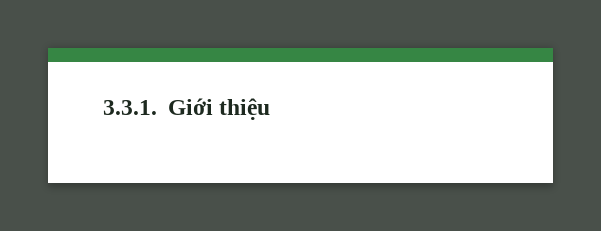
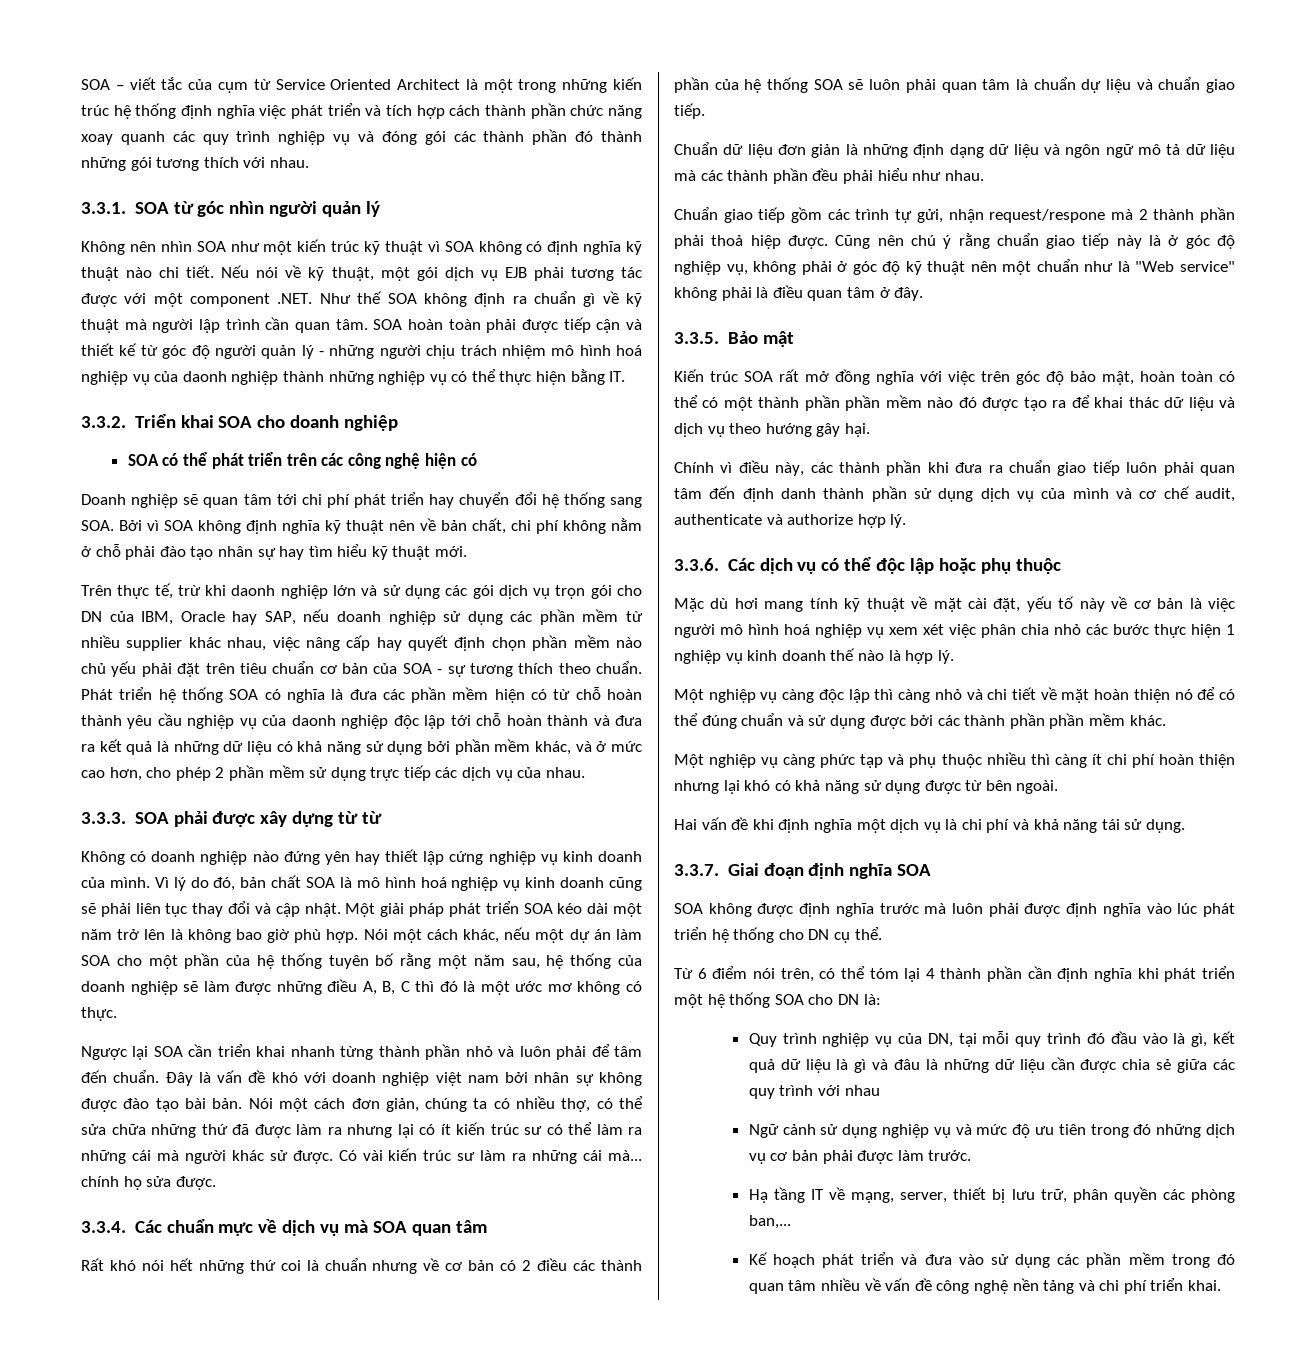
- 3.3.1. Giới thiệu
+ SOA – viết tắc của cụm từ Service Oriented Architect là một trong những kiến trúc hệ thống định nghĩa việc phát triển và tích hợp cách thành phần chức năng xoay quanh các quy trình nghiệp vụ và đóng gói các thành phần đó thành những gói tương thích với nhau.
+ 3.3.1. SOA từ góc nhìn người quản lý
+ Không nên nhìn SOA như một kiến trúc kỹ thuật vì SOA không có định nghĩa kỹ thuật nào chi tiết. Nếu nói về kỹ thuật, một gói dịch vụ EJB phải tương tác được với một component .NET. Như thế SOA không định ra chuẩn gì về kỹ thuật mà người lập trình cần quan tâm. SOA hoàn toàn phải được tiếp cận và thiết kế từ góc độ người quản lý - những người chịu trách nhiệm mô hình hoá nghiệp vụ của daonh nghiệp thành những nghiệp vụ có thể thực hiện bằng IT.
+ 3.3.2. Triển khai SOA cho doanh nghiệp
+ SOA có thể phát triển trên các công nghệ hiện có
+ Doanh nghiệp sẽ quan tâm tới chi phí phát triển hay chuyển đổi hệ thống sang SOA. Bởi vì SOA không định nghĩa kỹ thuật nên về bản chất, chi phí không nằm ở chỗ phải đào tạo nhân sự hay tìm hiểu kỹ thuật mới.
+ Trên thực tế, trừ khi daonh nghiệp lớn và sử dụng các gói dịch vụ trọn gói cho DN của IBM, Oracle hay SAP, nếu doanh nghiệp sử dụng các phần mềm từ nhiều supplier khác nhau, việc nâng cấp hay quyết định chọn phần mềm nào chủ yếu phải đặt trên tiêu chuẩn cơ bản của SOA - sự tương thích theo chuẩn. Phát triển hệ thống SOA có nghĩa là đưa các phần mềm hiện có từ chỗ hoàn thành yêu cầu nghiệp vụ của daonh nghiệp độc lập tới chỗ hoàn thành và đưa ra kết quả là những dữ liệu có khả năng sử dụng bởi phần mềm khác, và ở mức cao hơn, cho phép 2 phần mềm sử dụng trực tiếp các dịch vụ của nhau.
+ 3.3.3. SOA phải được xây dựng từ từ
+ Không có doanh nghiệp nào đứng yên hay thiết lập cứng nghiệp vụ kinh doanh của mình. Vì lý do đó, bản chất SOA là mô hình hoá nghiệp vụ kinh doanh cũng sẽ phải liên tục thay đổi và cập nhật. Một giải pháp phát triển SOA kéo dài một năm trở lên là không bao giờ phù hợp. Nói một cách khác, nếu một dự án làm SOA cho một phần của hệ thống tuyên bố rằng một năm sau, hệ thống của doanh nghiệp sẽ làm được những điều A, B, C thì đó là một ước mơ không có thực.
+ Ngược lại SOA cần triển khai nhanh từng thành phần nhỏ và luôn phải để tâm đến chuẩn. Đây là vấn đề khó với doanh nghiệp việt nam bởi nhân sự không được đào tạo bài bản. Nói một cách đơn giản, chúng ta có nhiều thợ, có thể sửa chữa những thứ đã được làm ra nhưng lại có ít kiến trúc sư có thể làm ra những cái mà người khác sử được. Có vài kiến trúc sư làm ra những cái mà... chính họ sửa được.
+ 3.3.4. Các chuẩn mực về dịch vụ mà SOA quan tâm
+ Rất khó nói hết những thứ coi là chuẩn nhưng về cơ bản có 2 điều các thành phần của hệ thống SOA sẽ luôn phải quan tâm là chuẩn dự liệu và chuẩn giao tiếp.
+ Chuẩn dữ liệu đơn giản là những định dạng dữ liệu và ngôn ngữ mô tả dữ liệu mà các thành phần đều phải hiểu như nhau.
+ Chuẩn giao tiếp gồm các trình tự gửi, nhận request/respone mà 2 thành phần phải thoả hiệp được. Cũng nên chú ý rằng chuẩn giao tiếp này là ở góc độ nghiệp vụ, không phải ở góc độ kỹ thuật nên một chuẩn như là "Web service" không phải là điều quan tâm ở đây.
+ 3.3.5. Bảo mật
+ Kiến trúc SOA rất mở đồng nghĩa với việc trên góc độ bảo mật, hoàn toàn có thể có một thành phần phần mềm nào đó được tạo ra để khai thác dữ liệu và dịch vụ theo hướng gây hại.
+ Chính vì điều này, các thành phần khi đưa ra chuẩn giao tiếp luôn phải quan tâm đến định danh thành phần sử dụng dịch vụ của mình và cơ chế audit, authenticate và authorize hợp lý.
+ 3.3.6. Các dịch vụ có thể độc lập hoặc phụ thuộc
+ Mặc dù hơi mang tính kỹ thuật về mặt cài đặt, yếu tố này về cơ bản là việc người mô hình hoá nghiệp vụ xem xét việc phân chia nhỏ các bước thực hiện 1 nghiệp vụ kinh doanh thế nào là hợp lý.
+ Một nghiệp vụ càng độc lập thì càng nhỏ và chi tiết về mặt hoàn thiện nó để có thể đúng chuẩn và sử dụng được bởi các thành phần phần mềm khác.
+ Một nghiệp vụ càng phức tạp và phụ thuộc nhiều thì càng ít chi phí hoàn thiện nhưng lại khó có khả năng sử dụng được từ bên ngoài.
+ Hai vấn đề khi định nghĩa một dịch vụ là chi phí và khả năng tái sử dụng.
+ 3.3.7. Giai đoạn định nghĩa SOA
+ SOA không được định nghĩa trước mà luôn phải được định nghĩa vào lúc phát triển hệ thống cho DN cụ thể.
+ Từ 6 điểm nói trên, có thể tóm lại 4 thành phần cần định nghĩa khi phát triển một hệ thống SOA cho DN là:
+ Quy trình nghiệp vụ của DN, tại mỗi quy trình đó đầu vào là gì, kết quả dữ liệu là gì và đâu là những dữ liệu cần được chia sẻ giữa các quy trình với nhau
+ Ngữ cảnh sử dụng nghiệp vụ và mức độ ưu tiên trong đó những dịch vụ cơ bản phải được làm trước.
+ Hạ tầng IT về mạng, server, thiết bị lưu trữ, phân quyền các phòng ban,...
+ Kế hoạch phát triển và đưa vào sử dụng các phần mềm trong đó quan tâm nhiều về vấn đề công nghệ nền tảng và chi phí triển khai.

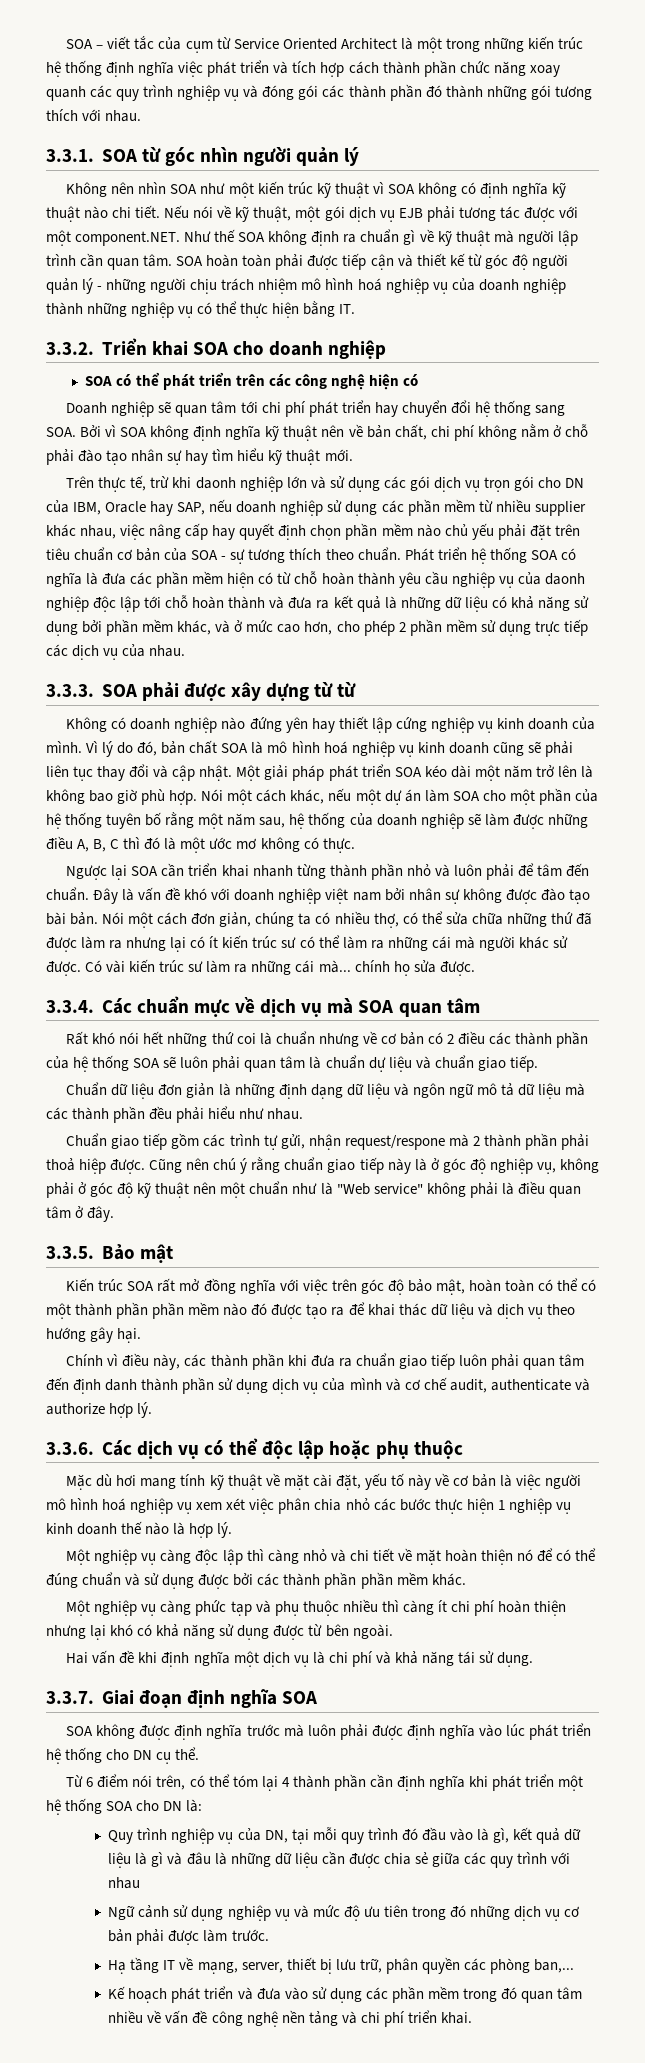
- Nếu nói về kỹ thuật, một gói dịch vụ EJB phải tương tác được với một component .NET. Như thế SOA không định ra chuẩn gì về kỹ thuật mà người lập trình cần quan tâm.
+ Nếu nói về kỹ thuật, một gói dịch vụ EJB phải tương tác được với một component.NET. Như thế SOA không định ra chuẩn gì về kỹ thuật mà người lập trình cần quan tâm.
- SOA hoàn toàn phải được tiếp cận và thiết kế từ góc độ người quản lý - những người chịu trách nhiệm mô hình hoá nghiệp vụ của daonh nghiệp thành những nghiệp vụ có thể thực hiện bằng IT.
+ SOA hoàn toàn phải được tiếp cận và thiết kế từ góc độ người quản lý - những người chịu trách nhiệm mô hình hoá nghiệp vụ của doanh nghiệp thành những nghiệp vụ có thể thực hiện bằng IT.

